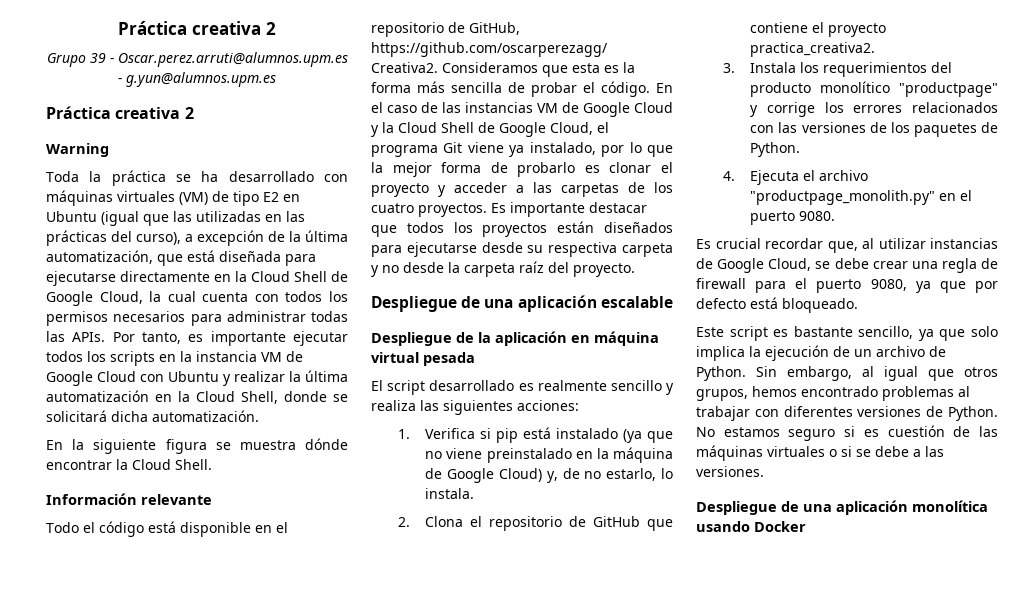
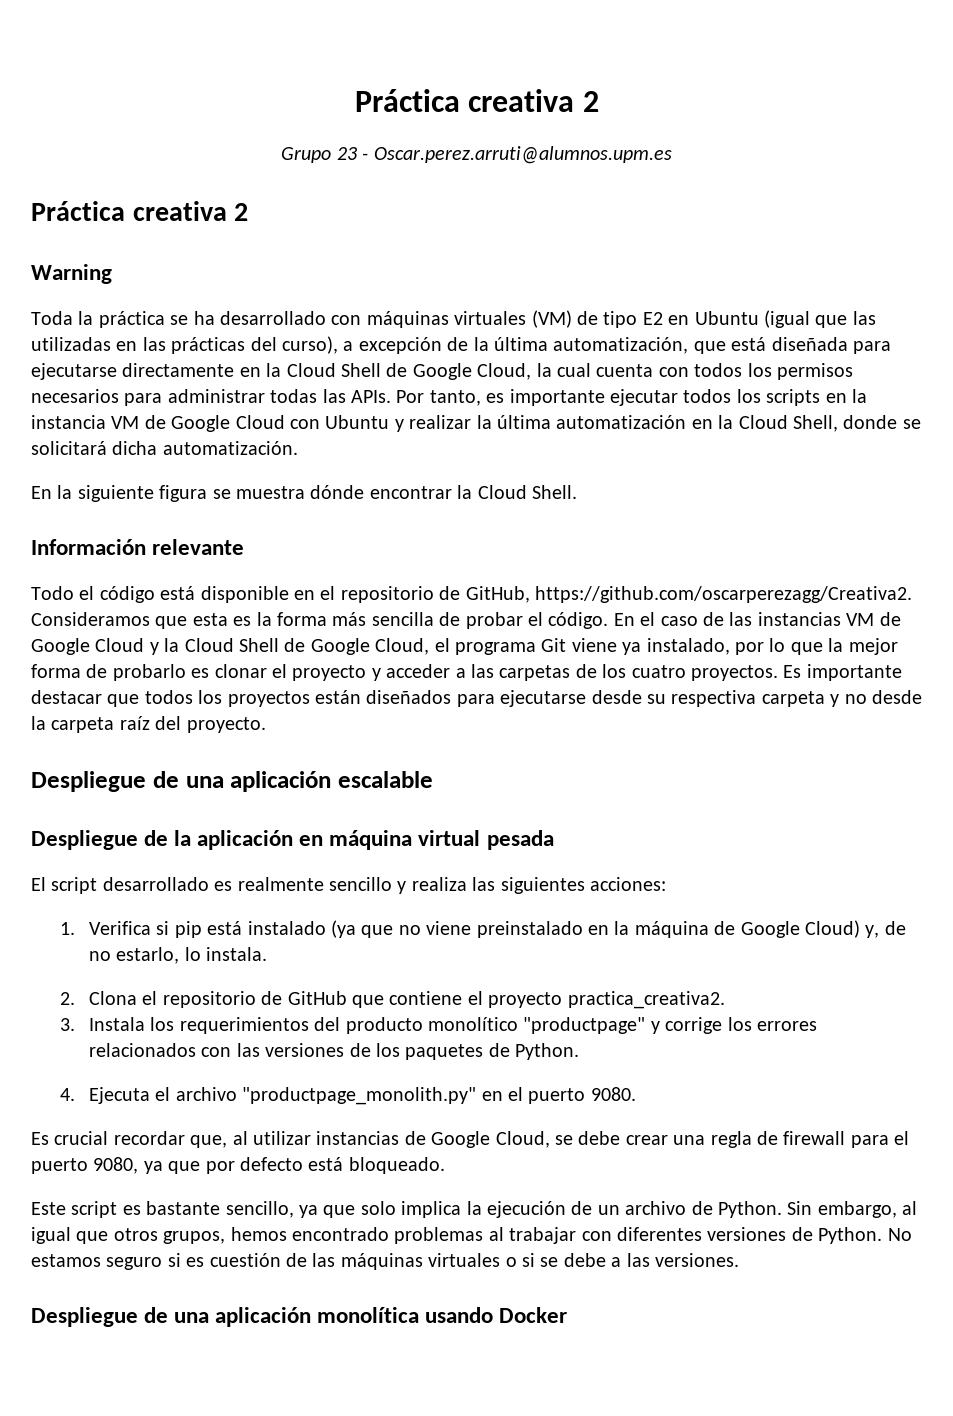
- Grupo 39 - Oscar.perez.arruti@alumnos.upm.es - g.yun@alumnos.upm.es
+ Grupo 23 - Oscar.perez.arruti@alumnos.upm.es

